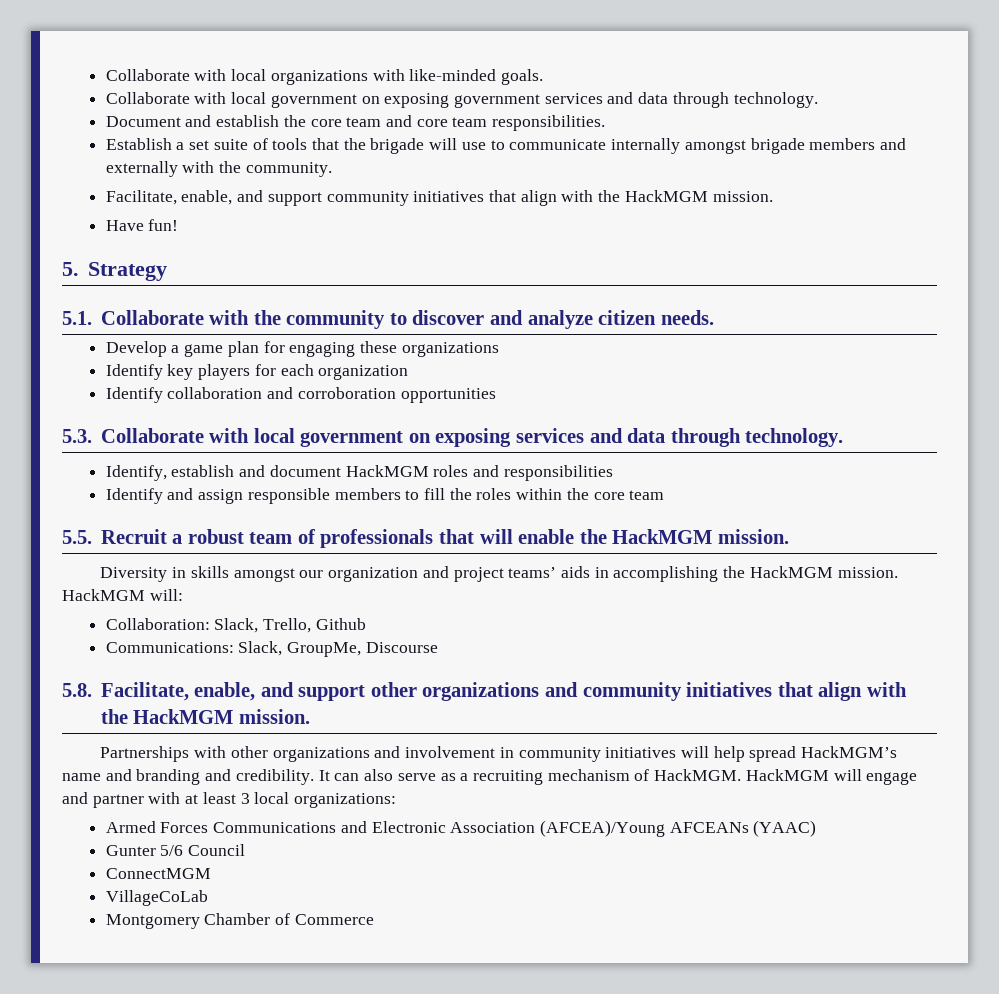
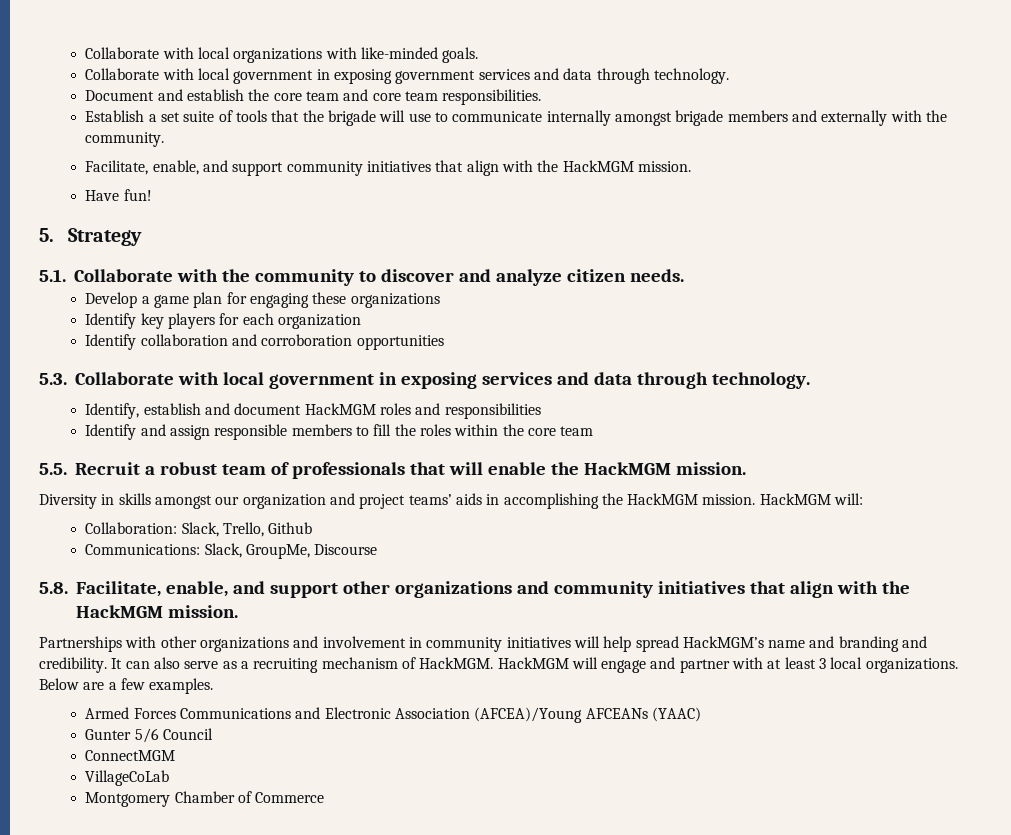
- Collaborate with local government on exposing government services and data through technology.
+ Collaborate with local government in exposing government services and data through technology.
- 5.3. Collaborate with local government on exposing services and data through technology.
+ 5.3. Collaborate with local government in exposing services and data through technology.
- HackMGM will engage and partner with at least 3 local organizations:
+ HackMGM will engage and partner with at least 3 local organizations. Below are a few examples.

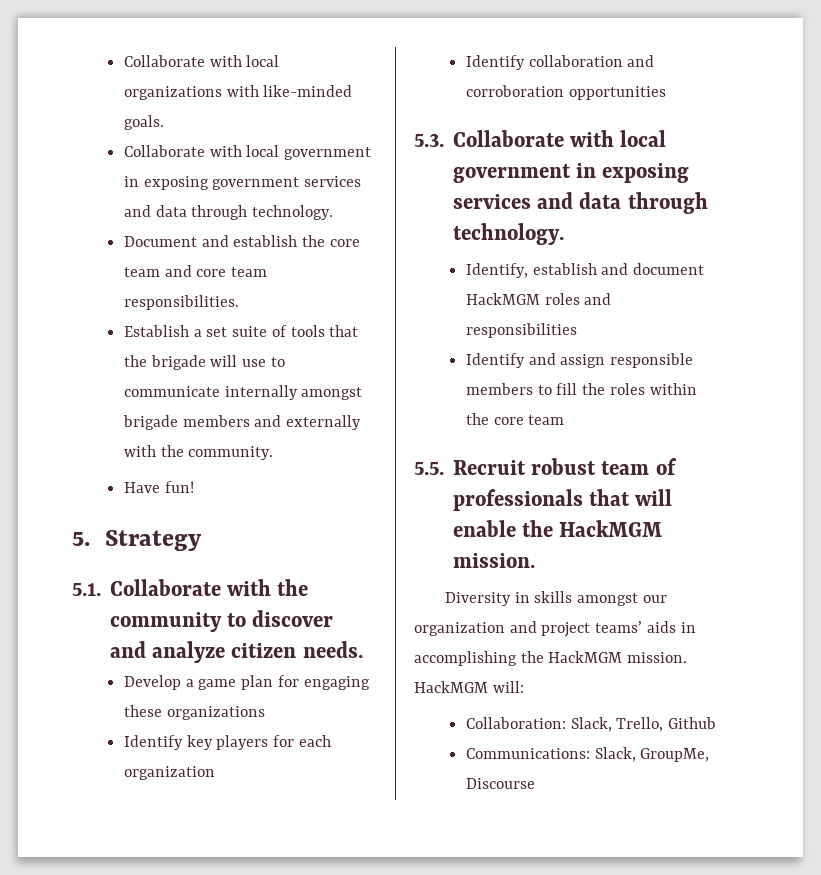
- Facilitate, enable, and support community initiatives that align with the HackMGM mission.
- 5.5. Recruit a robust team of professionals that will enable the HackMGM mission.
+ 5.5. Recruit robust team of professionals that will enable the HackMGM mission.
- 5.8. Facilitate, enable, and support other organizations and community initiatives that align with the HackMGM mission.
- Partnerships with other organizations and involvement in community initiatives will help spread HackMGM’s name and branding and credibility. It can also serve as a recruiting mechanism of HackMGM. HackMGM will engage and partner with at least 3 local organizations. Below are a few examples.
- Armed Forces Communications and Electronic Association (AFCEA)/Young AFCEANs (YAAC)
- Gunter 5/6 Council
- ConnectMGM
- VillageCoLab
- Montgomery Chamber of Commerce

